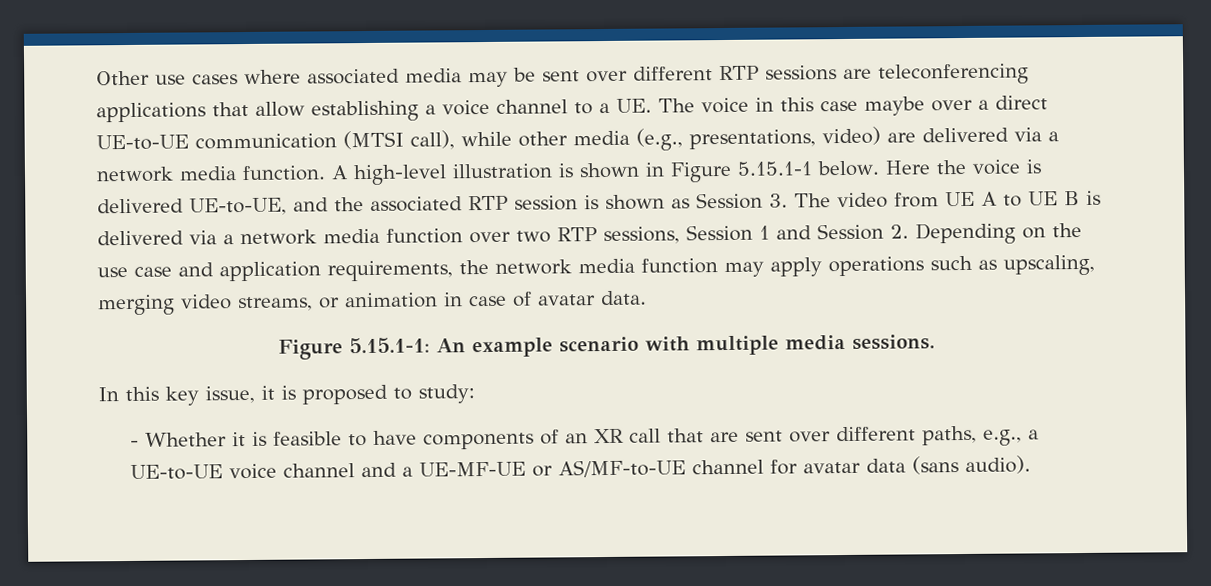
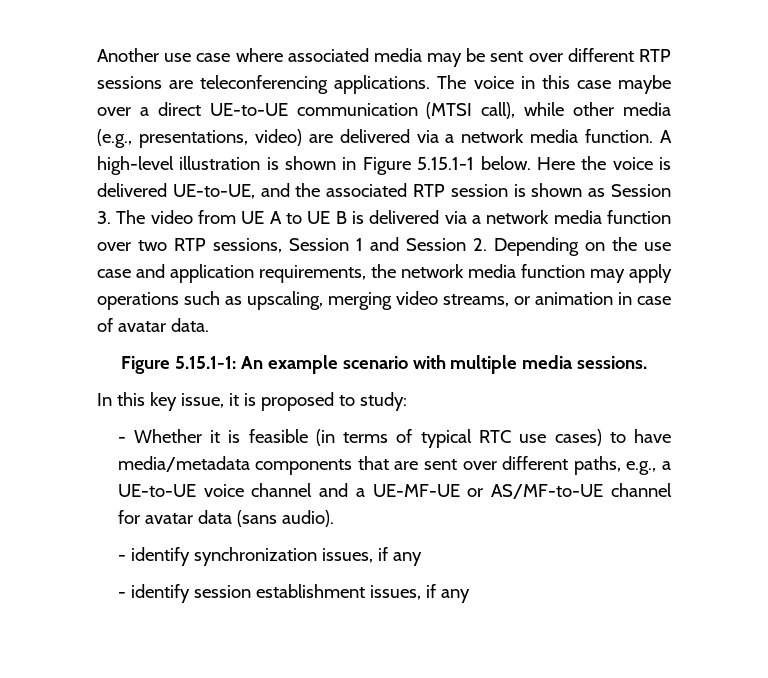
- Other use cases where associated media may be sent over different RTP sessions are teleconferencing applications that allow establishing a voice channel to a UE. The voice in this case maybe over a direct UE-to-UE communication (MTSI call), while other media (e.g., presentations, video) are delivered via a network media function.
+ Another use case where associated media may be sent over different RTP sessions are teleconferencing applications. The voice in this case maybe over a direct UE-to-UE communication (MTSI call), while other media (e.g., presentations, video) are delivered via a network media function.
- - Whether it is feasible to have components of an XR call that are sent over different paths, e.g., a UE-to-UE voice channel and a UE-MF-UE or AS/MF-to-UE channel for avatar data (sans audio).
+ - Whether it is feasible (in terms of typical RTC use cases) to have media/metadata components that are sent over different paths, e.g., a UE-to-UE voice channel and a UE-MF-UE or AS/MF-to-UE channel for avatar data (sans audio).
+ - identify synchronization issues, if any
+ - identify session establishment issues, if any

